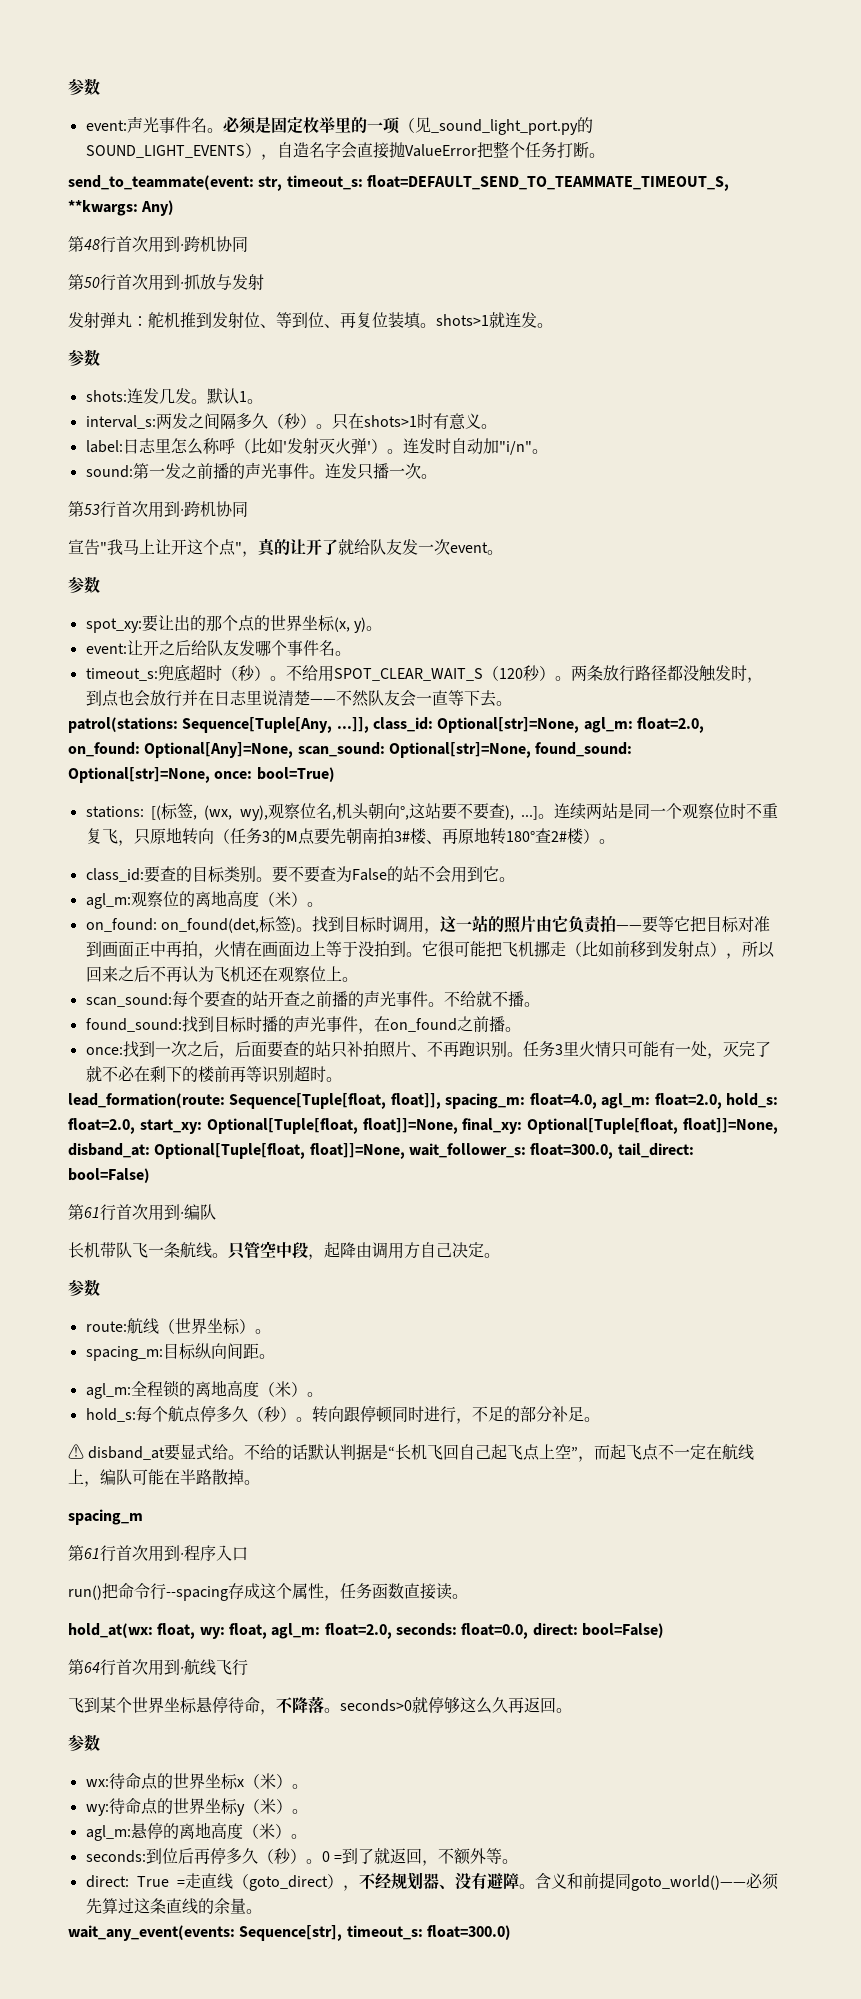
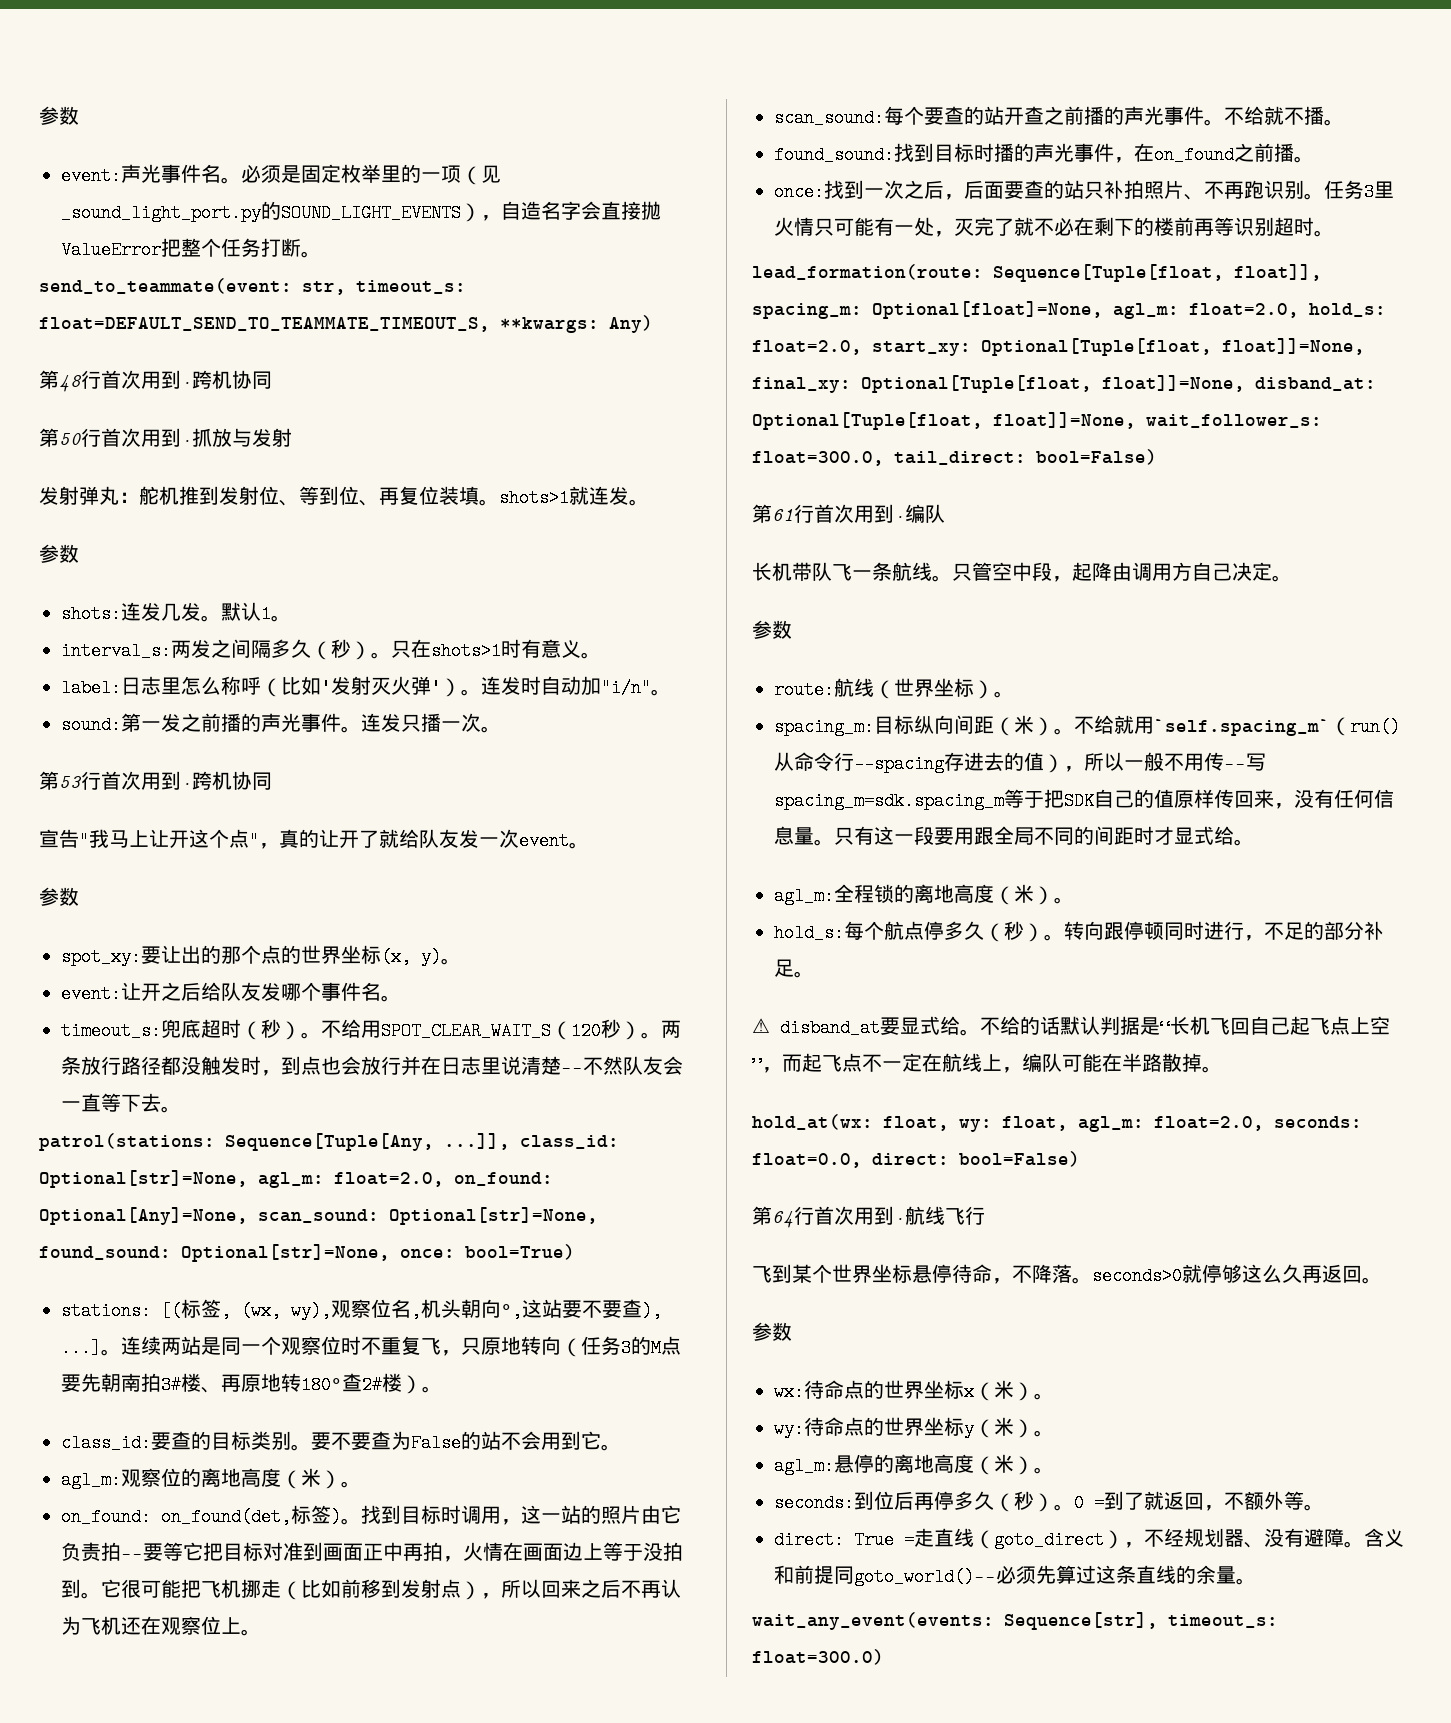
- lead_formation(route: Sequence[Tuple[float, float]], spacing_m: float=4.0, agl_m: float=2.0, hold_s: float=2.0, start_xy: Optional[Tuple[float, float]]=None, final_xy: Optional[Tuple[float, float]]=None, disband_at: Optional[Tuple[float, float]]=None, wait_follower_s: float=300.0, tail_direct: bool=False)
+ lead_formation(route: Sequence[Tuple[float, float]], spacing_m: Optional[float]=None, agl_m: float=2.0, hold_s: float=2.0, start_xy: Optional[Tuple[float, float]]=None, final_xy: Optional[Tuple[float, float]]=None, disband_at: Optional[Tuple[float, float]]=None, wait_follower_s: float=300.0, tail_direct: bool=False)
- spacing_m:目标纵向间距。
+ spacing_m:目标纵向间距（米）。不给就用`self.spacing_m`（run()从命令行--spacing存进去的值），所以一般不用传——写spacing_m=sdk.spacing_m等于把SDK自己的值原样传回来，没有任何信息量。只有这一段要用跟全局不同的间距时才显式给。
- spacing_m
- 第61行首次用到·程序入口
- run()把命令行--spacing存成这个属性，任务函数直接读。

